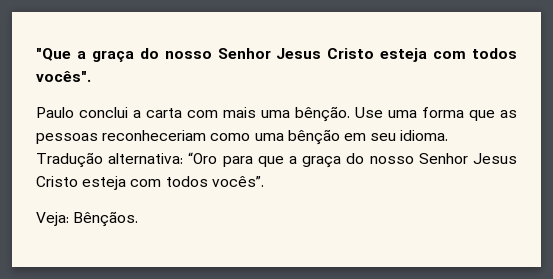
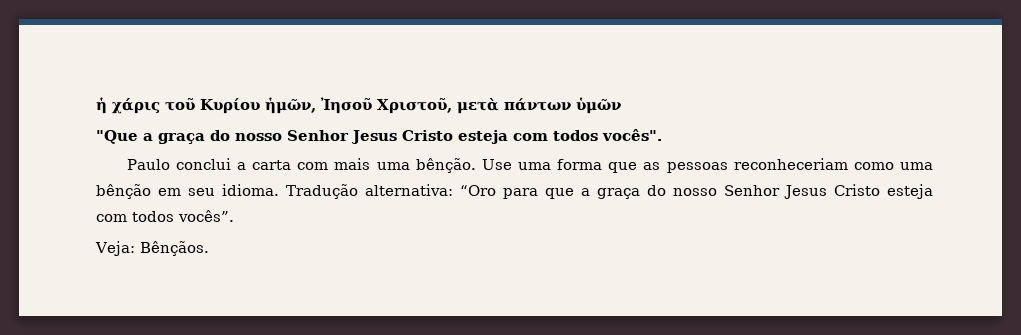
+ ἡ χάρις τοῦ Κυρίου ἡμῶν, Ἰησοῦ Χριστοῦ, μετὰ πάντων ὑμῶν

